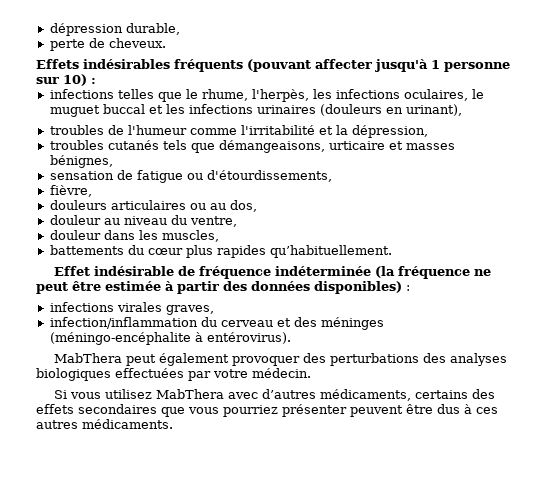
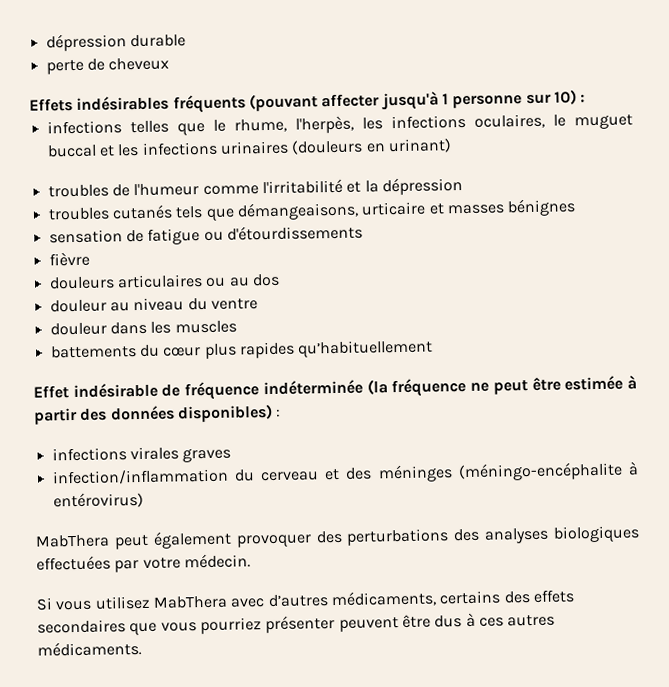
- dépression durable,
+ dépression durable
- perte de cheveux.
+ perte de cheveux
- infections telles que le rhume, l'herpès, les infections oculaires, le muguet buccal et les infections urinaires (douleurs en urinant),
+ infections telles que le rhume, l'herpès, les infections oculaires, le muguet buccal et les infections urinaires (douleurs en urinant)
- troubles de l'humeur comme l'irritabilité et la dépression,
+ troubles de l'humeur comme l'irritabilité et la dépression
- troubles cutanés tels que démangeaisons, urticaire et masses bénignes,
+ troubles cutanés tels que démangeaisons, urticaire et masses bénignes
- sensation de fatigue ou d'étourdissements,
- fièvre,
+ sensation de fatigue ou d'étourdissements
+ fièvre
- douleurs articulaires ou au dos,
+ douleurs articulaires ou au dos
- douleur au niveau du ventre,
+ douleur au niveau du ventre
- douleur dans les muscles,
+ douleur dans les muscles
- battements du cœur plus rapides qu’habituellement.
+ battements du cœur plus rapides qu’habituellement
- infections virales graves,
+ infections virales graves
- infection/inflammation du cerveau et des méninges (méningo-encéphalite à entérovirus).
+ infection/inflammation du cerveau et des méninges (méningo-encéphalite à entérovirus)

